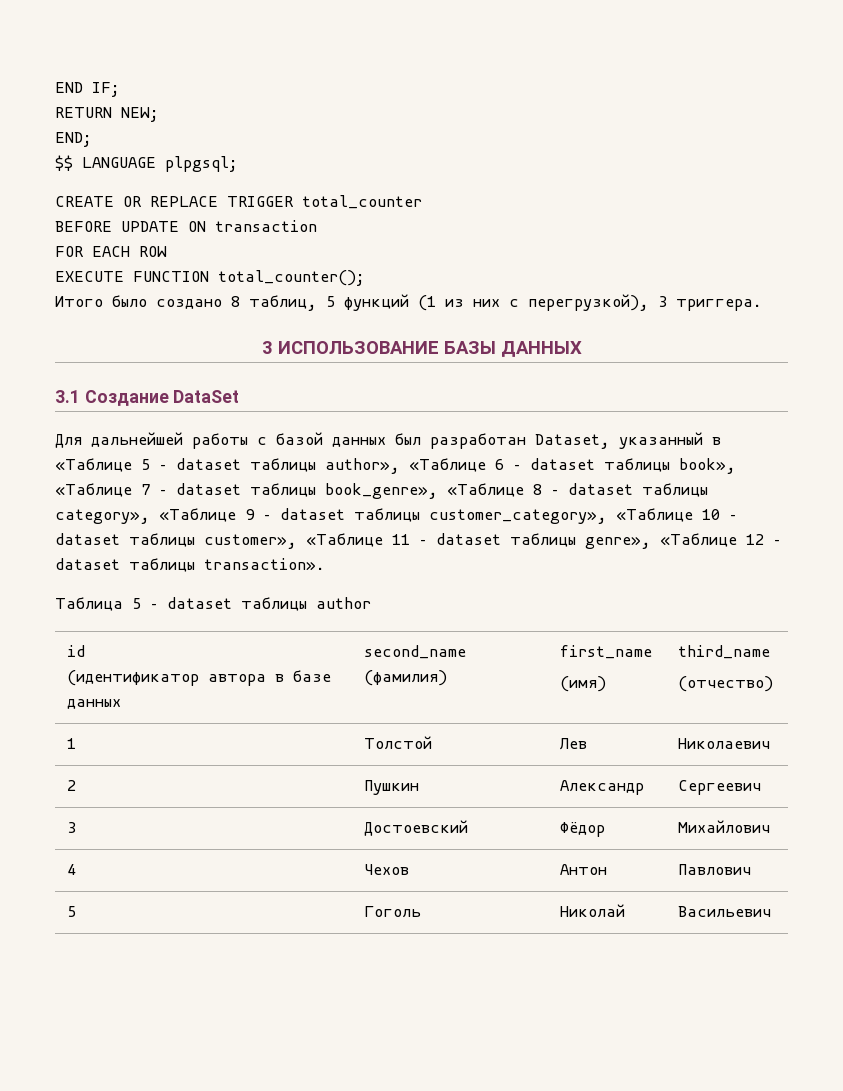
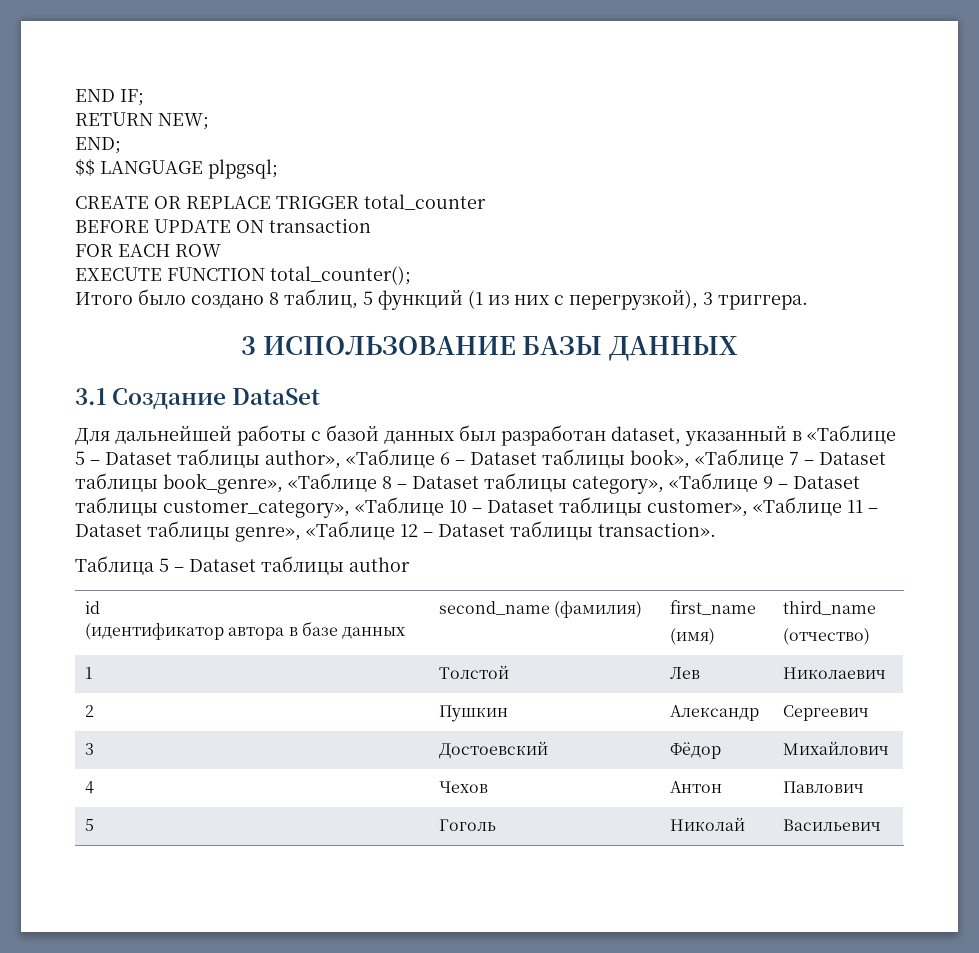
- Для дальнейшей работы с базой данных был разработан Dataset, указанный в «Таблице 5 – dataset таблицы author», «Таблице 6 – dataset таблицы book», «Таблице 7 – dataset таблицы book_genre», «Таблице 8 – dataset таблицы category», «Таблице 9 – dataset таблицы customer_category», «Таблице 10 – dataset таблицы customer», «Таблице 11 – dataset таблицы genre», «Таблице 12 – dataset таблицы transaction».
+ Для дальнейшей работы с базой данных был разработан dataset, указанный в «Таблице 5 – Dataset таблицы author», «Таблице 6 – Dataset таблицы book», «Таблице 7 – Dataset таблицы book_genre», «Таблице 8 – Dataset таблицы category», «Таблице 9 – Dataset таблицы customer_category», «Таблице 10 – Dataset таблицы customer», «Таблице 11 – Dataset таблицы genre», «Таблице 12 – Dataset таблицы transaction».
- Таблица 5 – dataset таблицы author
+ Таблица 5 – Dataset таблицы author

